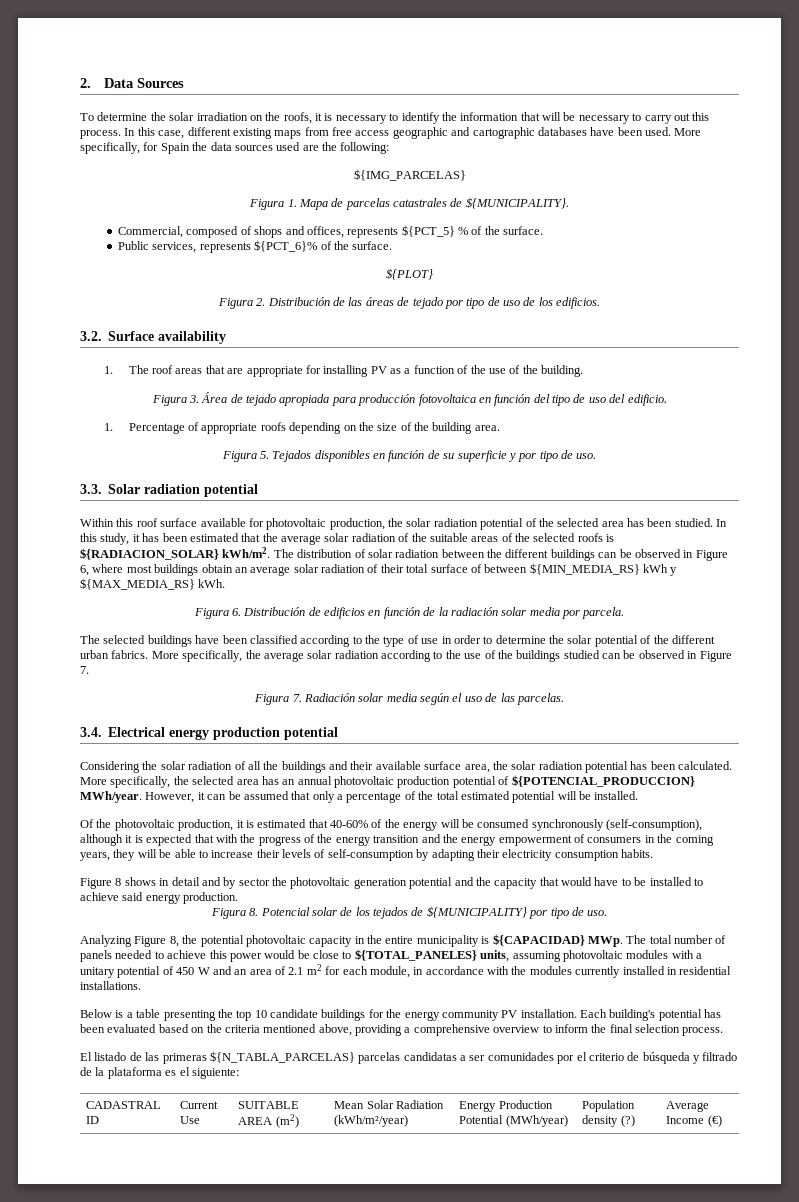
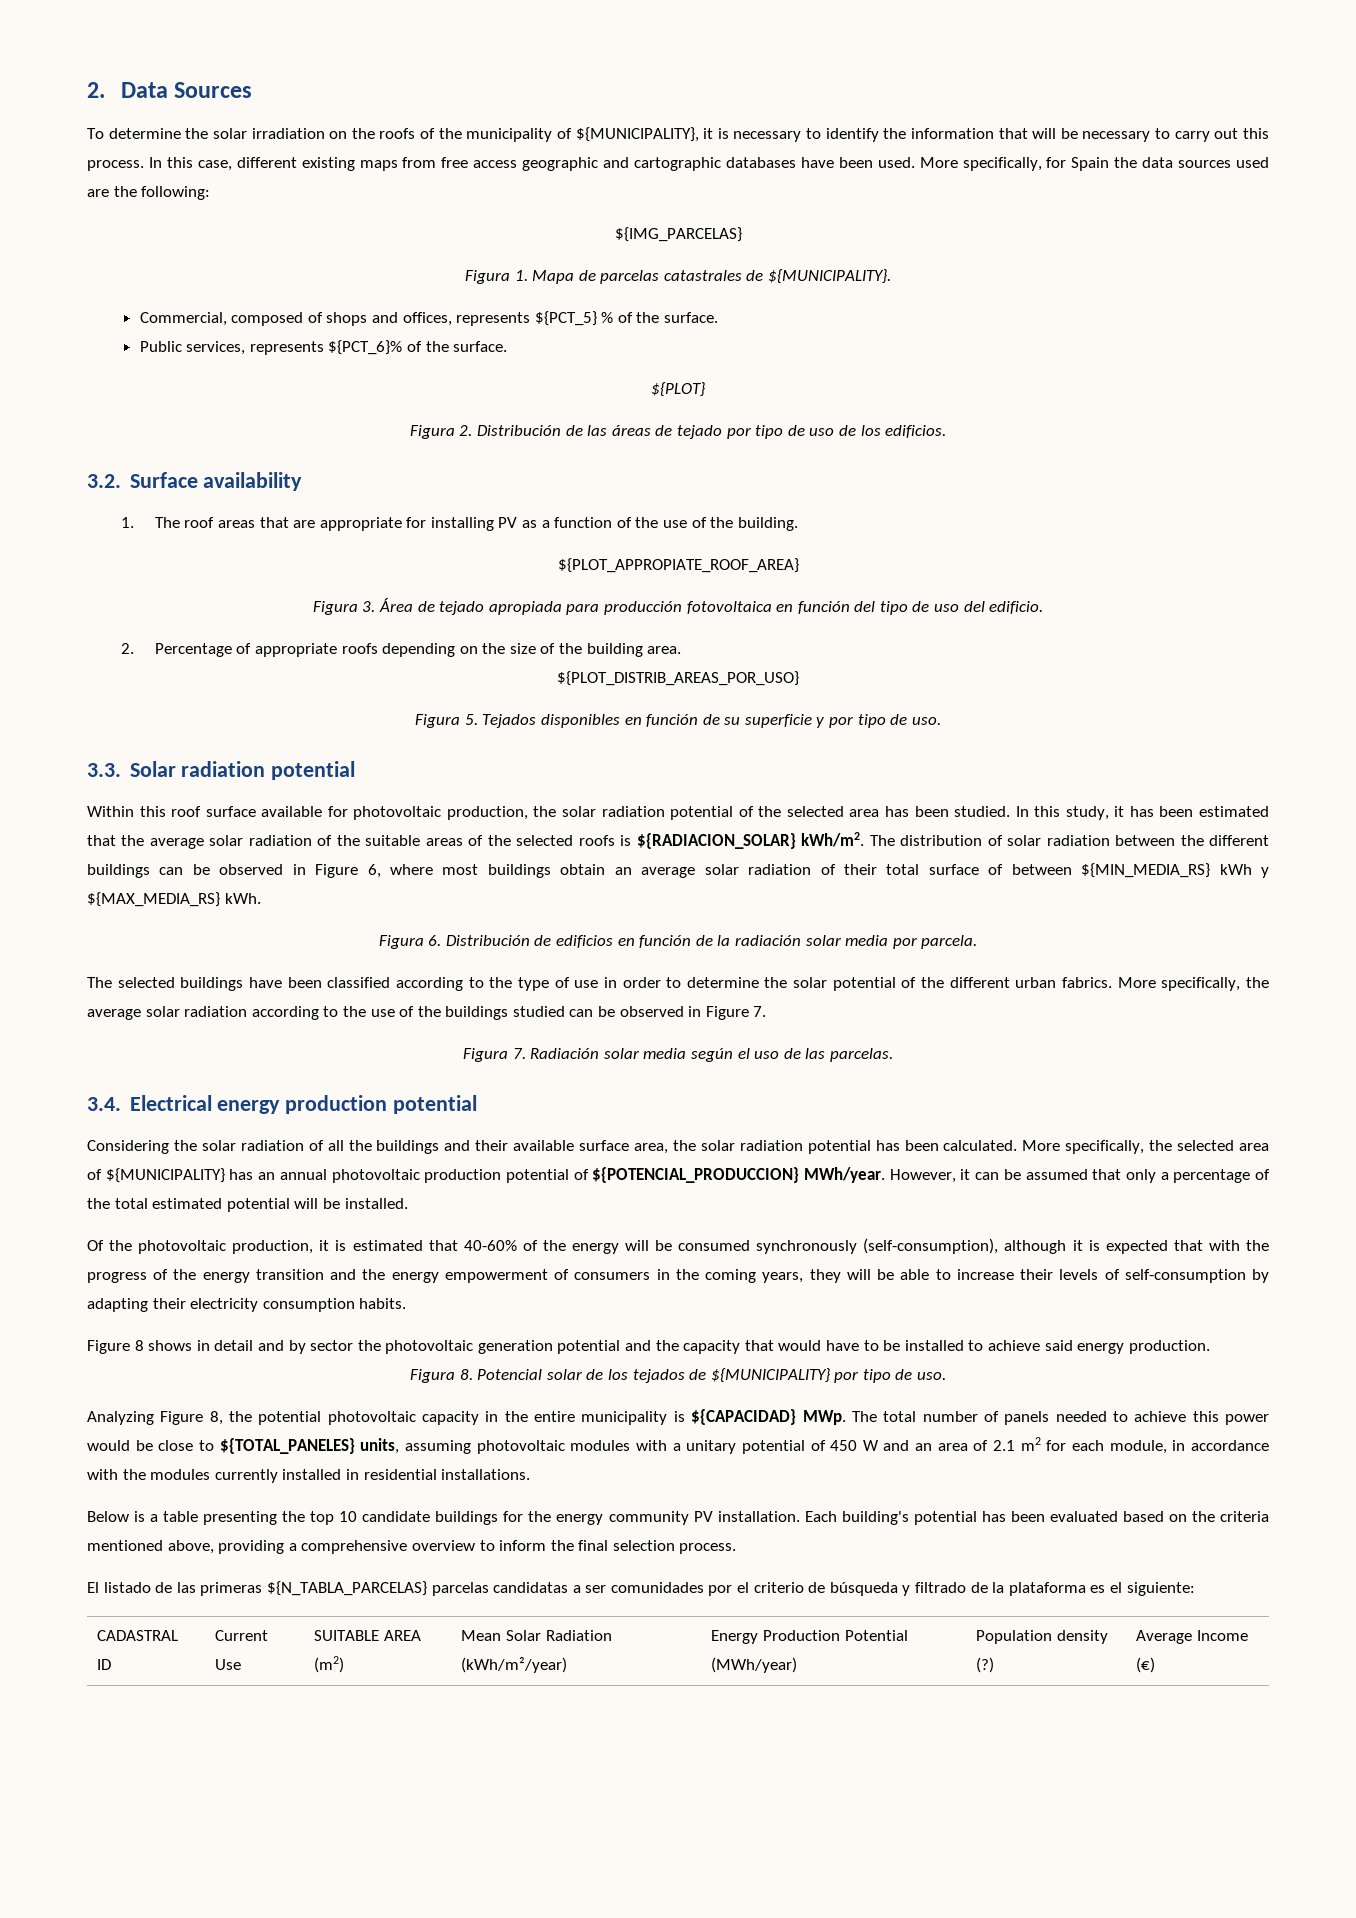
- To determine the solar irradiation on the roofs, it is necessary to identify the information that will be necessary to carry out this process.
+ To determine the solar irradiation on the roofs of the municipality of ${MUNICIPALITY}, it is necessary to identify the information that will be necessary to carry out this process.
+ ${PLOT_APPROPIATE_ROOF_AREA}
- 1. Percentage of appropriate roofs depending on the size of the building area.
+ 2. Percentage of appropriate roofs depending on the size of the building area.
+ ${PLOT_DISTRIB_AREAS_POR_USO}
- More specifically, the selected area has an annual photovoltaic production potential of ${POTENCIAL_PRODUCCION} MWh/year.
+ More specifically, the selected area of ${MUNICIPALITY} has an annual photovoltaic production potential of ${POTENCIAL_PRODUCCION} MWh/year.

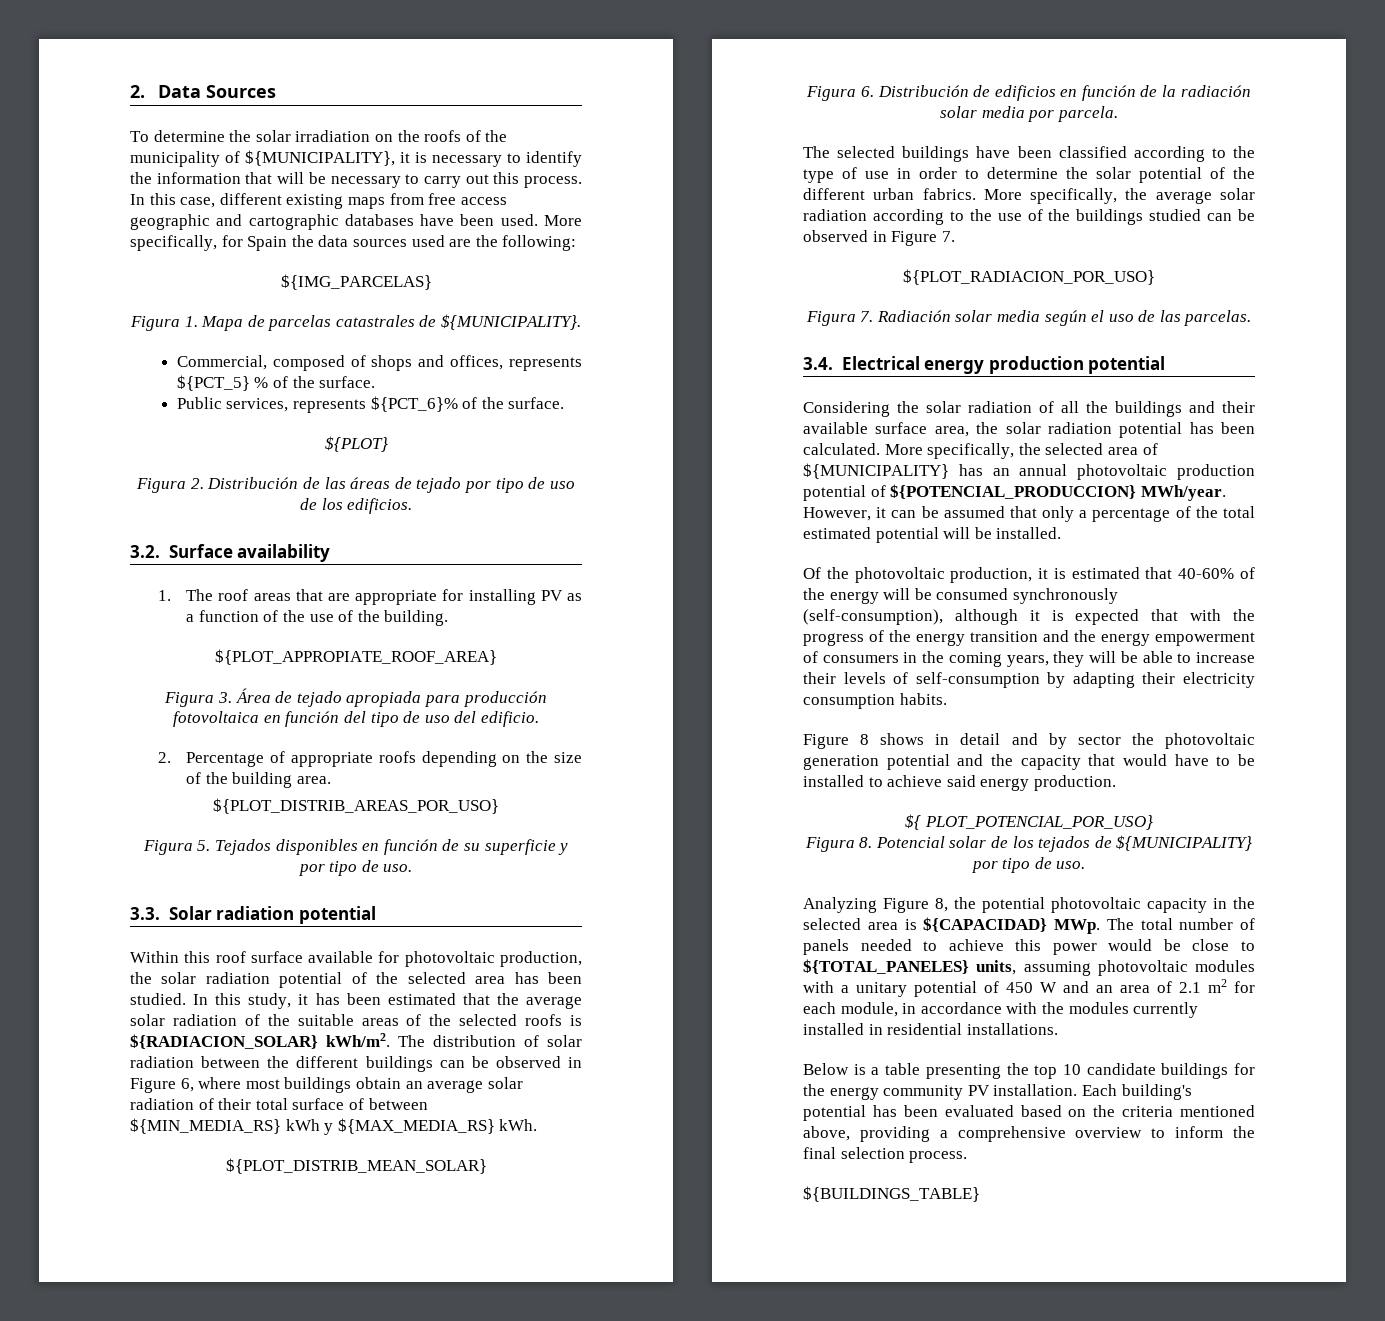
+ ${PLOT_DISTRIB_MEAN_SOLAR}
+ ${PLOT_RADIACION_POR_USO}
+ ${ PLOT_POTENCIAL_POR_USO}
- Analyzing Figure 8, the potential photovoltaic capacity in the entire municipality is ${CAPACIDAD} MWp. The total number of panels needed to achieve this power would be close to ${TOTAL_PANELES} units, assuming photovoltaic modules with a unitary potential of 450 W and an area of 2.1 m2 for each module, in accordance with the modules currently installed in residential installations.
+ Analyzing Figure 8, the potential photovoltaic capacity in the selected area is ${CAPACIDAD} MWp. The total number of panels needed to achieve this power would be close to ${TOTAL_PANELES} units, assuming photovoltaic modules with a unitary potential of 450 W and an area of 2.1 m2 for each module, in accordance with the modules currently installed in residential installations.
- El listado de las primeras ${N_TABLA_PARCELAS} parcelas candidatas a ser comunidades por el criterio de búsqueda y filtrado de la plataforma es el siguiente:
- CADASTRAL ID | Current Use | SUITABLE AREA (m2) | Mean Solar Radiation (kWh/m²/year) | Energy Production Potential (MWh/year) | Population density (?) | Average Income (€)
+ ${BUILDINGS_TABLE}

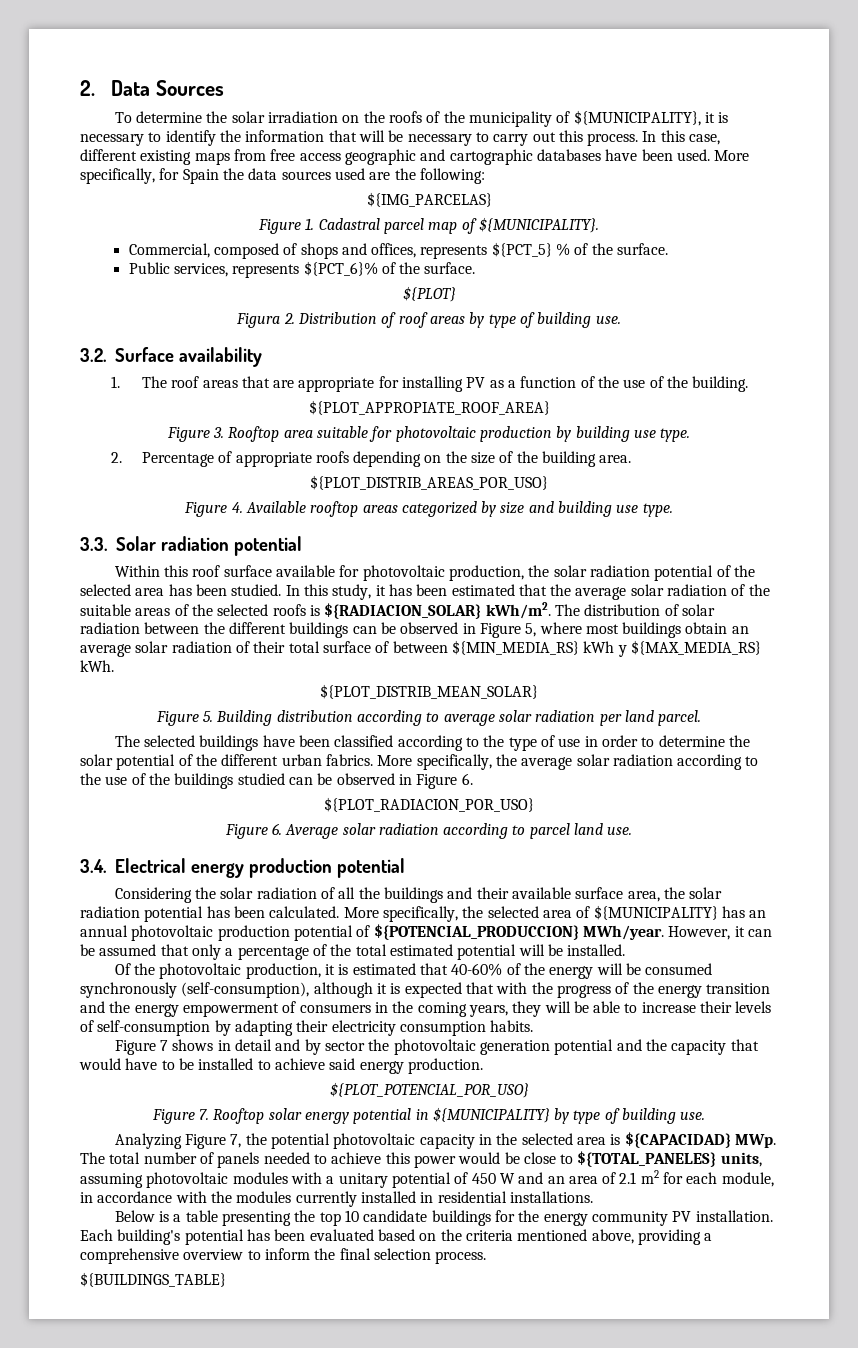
- Figura 1. Mapa de parcelas catastrales de ${MUNICIPALITY}.
+ Figure 1. Cadastral parcel map of ${MUNICIPALITY}.
- Figura 2. Distribución de las áreas de tejado por tipo de uso de los edificios.
+ Figura 2. Distribution of roof areas by type of building use.
- Figura 3. Área de tejado apropiada para producción fotovoltaica en función del tipo de uso del edificio.
+ Figure 3. Rooftop area suitable for photovoltaic production by building use type.
- Figura 5. Tejados disponibles en función de su superficie y por tipo de uso.
+ Figure 4. Available rooftop areas categorized by size and building use type.
- The distribution of solar radiation between the different buildings can be observed in Figure 6, where most buildings obtain an average solar radiation of their total surface of between ${MIN_MEDIA_RS} kWh y ${MAX_MEDIA_RS} kWh.
+ The distribution of solar radiation between the different buildings can be observed in Figure 5, where most buildings obtain an average solar radiation of their total surface of between ${MIN_MEDIA_RS} kWh y ${MAX_MEDIA_RS} kWh.
- Figura 6. Distribución de edificios en función de la radiación solar media por parcela.
+ Figure 5. Building distribution according to average solar radiation per land parcel.
- More specifically, the average solar radiation according to the use of the buildings studied can be observed in Figure 7.
+ More specifically, the average solar radiation according to the use of the buildings studied can be observed in Figure 6.
- Figura 7. Radiación solar media según el uso de las parcelas.
+ Figure 6. Average solar radiation according to parcel land use.
- Figure 8 shows in detail and by sector the photovoltaic generation potential and the capacity that would have to be installed to achieve said energy production.
+ Figure 7 shows in detail and by sector the photovoltaic generation potential and the capacity that would have to be installed to achieve said energy production.
- ${ PLOT_POTENCIAL_POR_USO}
- Figura 8. Potencial solar de los tejados de ${MUNICIPALITY} por tipo de uso.
+ ${PLOT_POTENCIAL_POR_USO}
+ Figure 7. Rooftop solar energy potential in ${MUNICIPALITY} by type of building use.
- Analyzing Figure 8, the potential photovoltaic capacity in the selected area is ${CAPACIDAD} MWp. The total number of panels needed to achieve this power would be close to ${TOTAL_PANELES} units, assuming photovoltaic modules with a unitary potential of 450 W and an area of 2.1 m2 for each module, in accordance with the modules currently installed in residential installations.
+ Analyzing Figure 7, the potential photovoltaic capacity in the selected area is ${CAPACIDAD} MWp. The total number of panels needed to achieve this power would be close to ${TOTAL_PANELES} units, assuming photovoltaic modules with a unitary potential of 450 W and an area of 2.1 m2 for each module, in accordance with the modules currently installed in residential installations.

